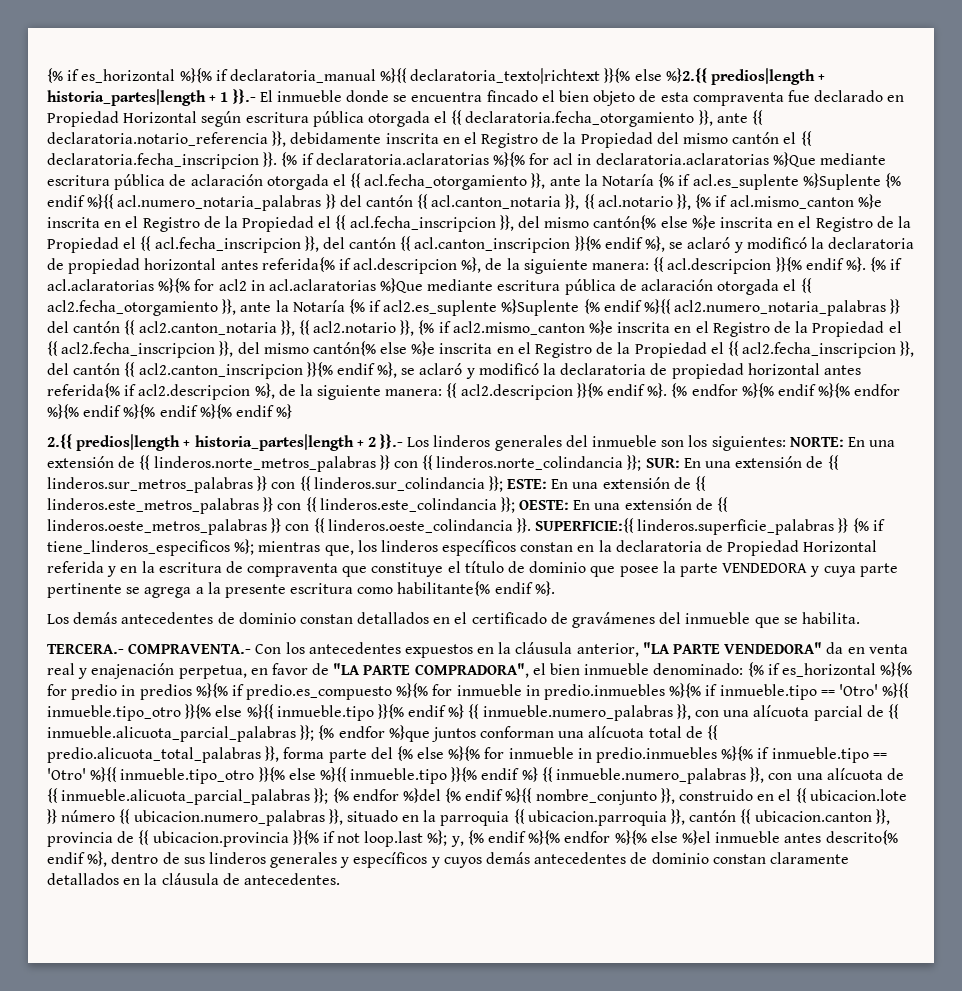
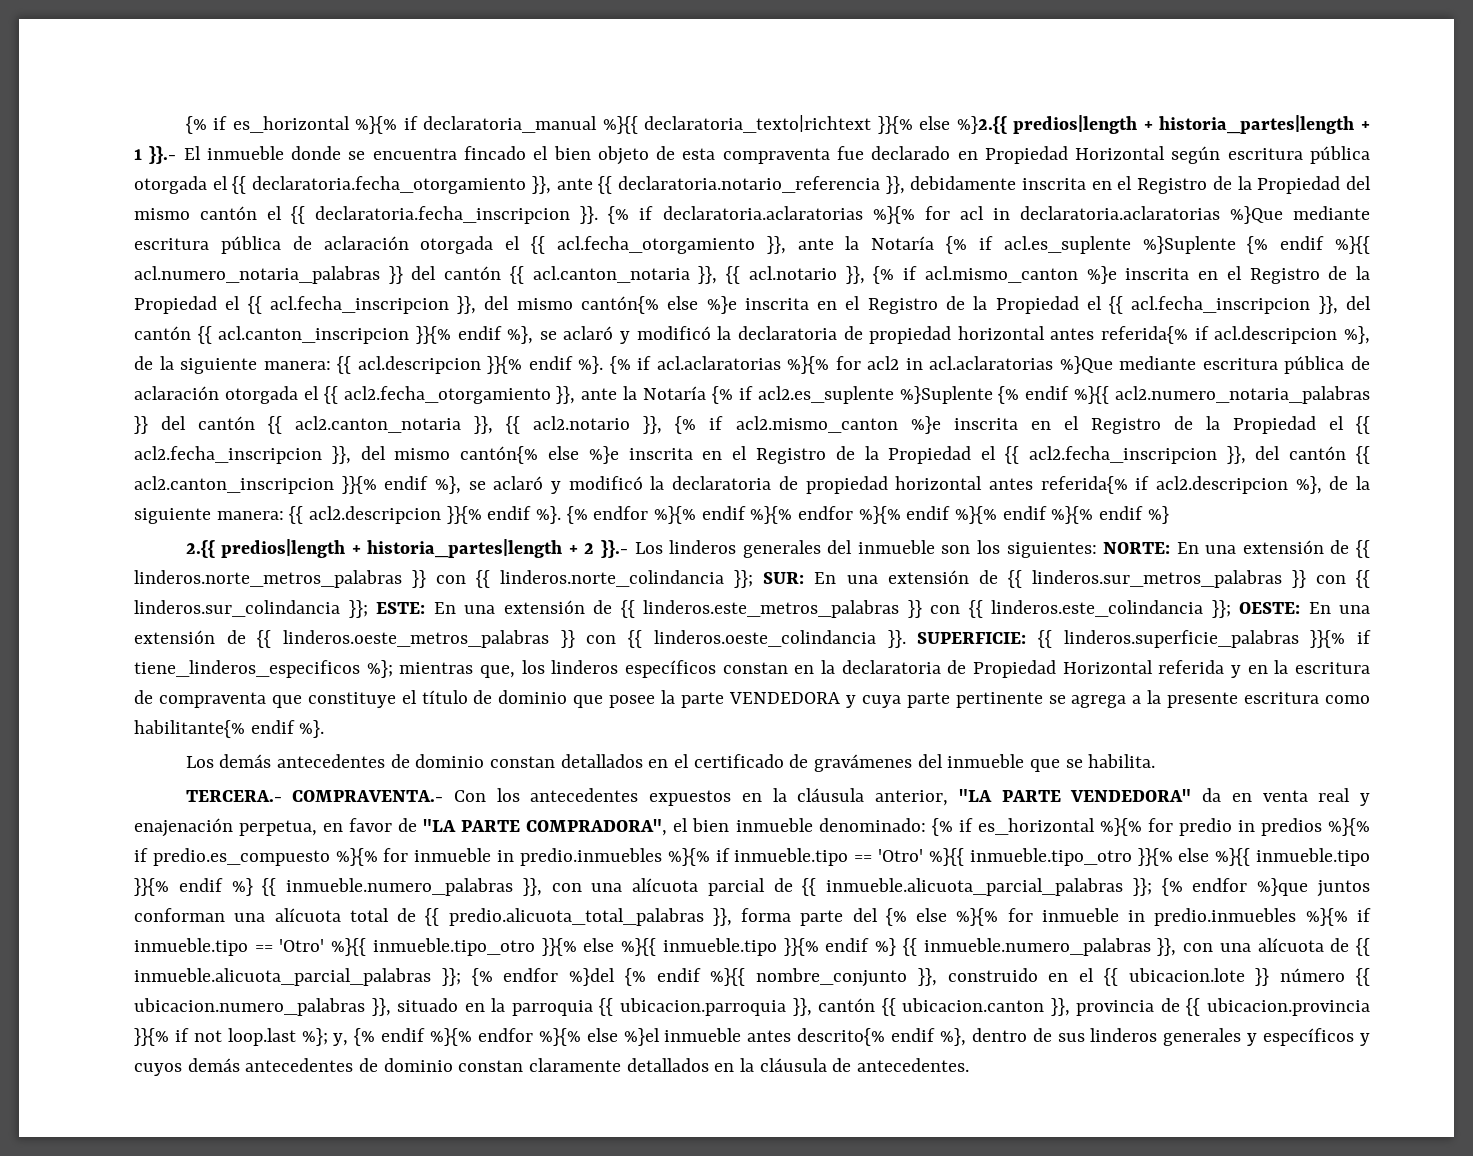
- SUPERFICIE:{{ linderos.superficie_palabras }} {% if tiene_linderos_especificos %}; mientras que, los linderos específicos constan en la declaratoria de Propiedad Horizontal referida y en la escritura de compraventa que constituye el título de dominio que posee la parte VENDEDORA y cuya parte pertinente se agrega a la presente escritura como habilitante{% endif %}.
+ SUPERFICIE: {{ linderos.superficie_palabras }}{% if tiene_linderos_especificos %}; mientras que, los linderos específicos constan en la declaratoria de Propiedad Horizontal referida y en la escritura de compraventa que constituye el título de dominio que posee la parte VENDEDORA y cuya parte pertinente se agrega a la presente escritura como habilitante{% endif %}.

